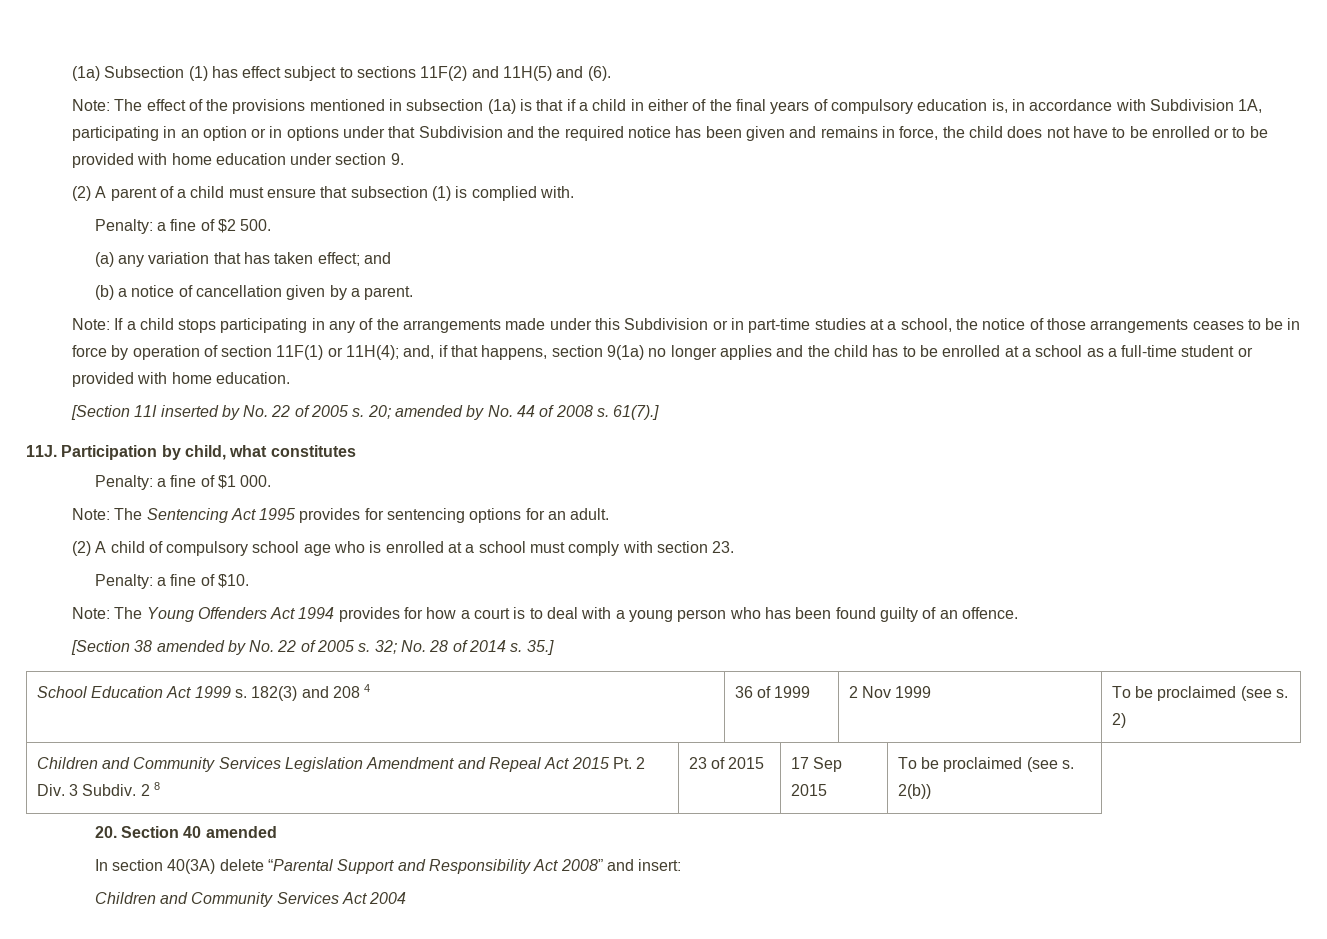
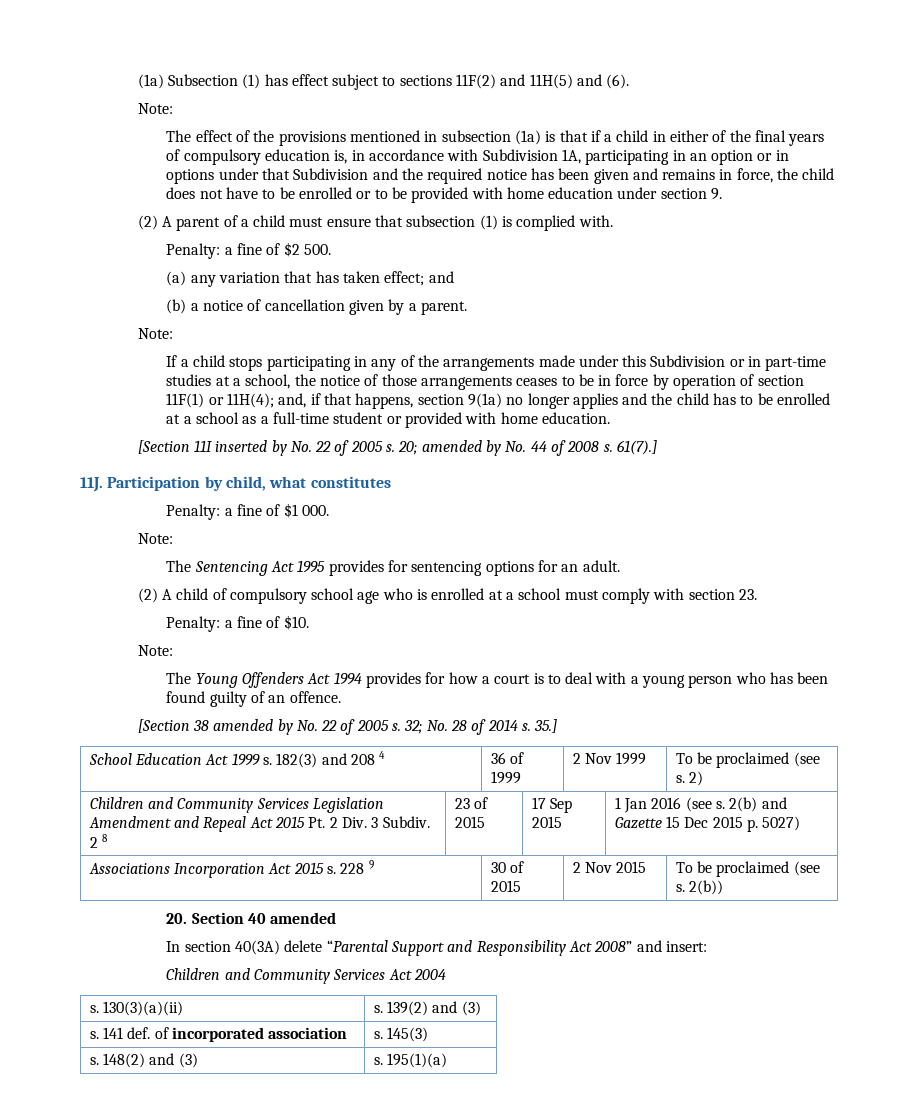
  (1a) Subsection (1) has effect subject to sections 11F(2) and 11H(5) and (6).
- Note: The effect of the provisions mentioned in subsection (1a) is that if a child in either of the final years of compulsory education is, in accordance with Subdivision 1A, participating in an option or in options under that Subdivision and the required notice has been given and remains in force, the child does not have to be enrolled or to be provided with home education under section 9.
+ Note:
+ The effect of the provisions mentioned in subsection (1a) is that if a child in either of the final years of compulsory education is, in accordance with Subdivision 1A, participating in an option or in options under that Subdivision and the required notice has been given and remains in force, the child does not have to be enrolled or to be provided with home education under section 9.
  (b) a notice of cancellation given by a parent.
- Note: If a child stops participating in any of the arrangements made under this Subdivision or in part-time studies at a school, the notice of those arrangements ceases to be in force by operation of section 11F(1) or 11H(4);
+ Note:
+ If a child stops participating in any of the arrangements made under this Subdivision or in part-time studies at a school, the notice of those arrangements ceases to be in force by operation of section 11F(1) or 11H(4);
  Penalty: a fine of $1 000.
- Note: The Sentencing Act 1995 provides for sentencing options for an adult.
+ Note:
+ The Sentencing Act 1995 provides for sentencing options for an adult.
  Penalty: a fine of $10.
- Note: The Young Offenders Act 1994 provides for how a court is to deal with a young person who has been found guilty of an offence.
+ Note:
+ The Young Offenders Act 1994 provides for how a court is to deal with a young person who has been found guilty of an offence.
- Children and Community Services Legislation Amendment and Repeal Act 2015 Pt. 2 Div. 3 Subdiv. 2 8 | 23 of 2015 | 17 Sep 2015 | To be proclaimed (see s. 2(b))
+ Children and Community Services Legislation Amendment and Repeal Act 2015 Pt. 2 Div. 3 Subdiv. 2 8 | 23 of 2015 | 17 Sep 2015 | 1 Jan 2016 (see s. 2(b) and Gazette 15 Dec 2015 p. 5027)
+ Associations Incorporation Act 2015 s. 228 9 | 30 of 2015 | 2 Nov 2015 | To be proclaimed (see s. 2(b))
+ s. 130(3)(a)(ii) | s. 139(2) and (3)
+ s. 141 def. of incorporated association | s. 145(3)
+ s. 148(2) and (3) | s. 195(1)(a)

